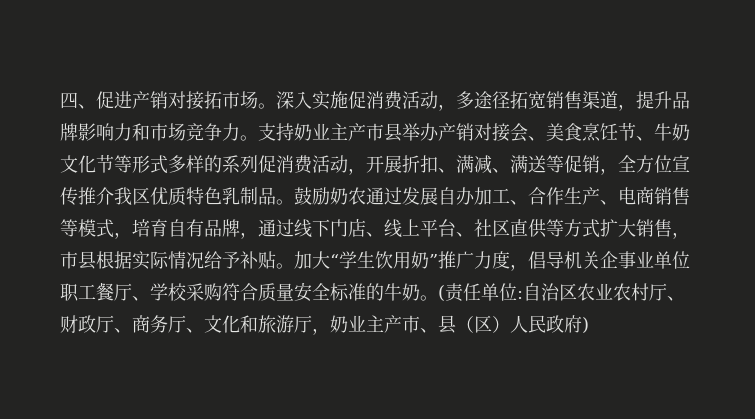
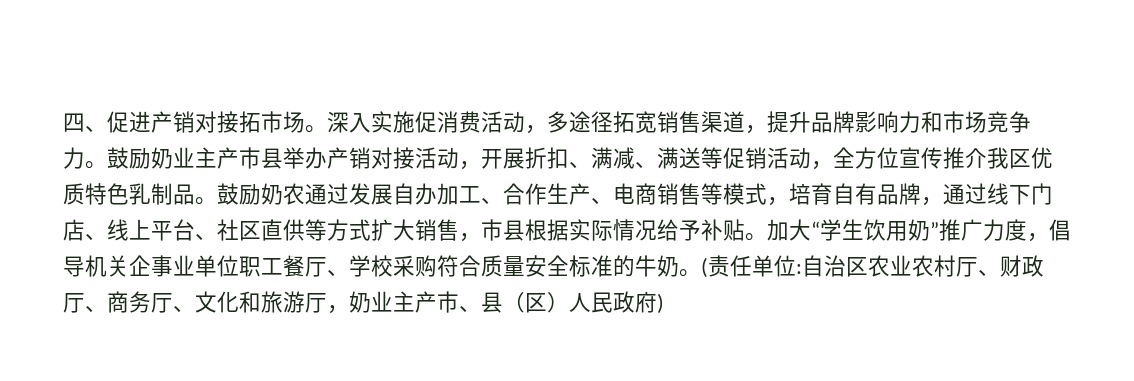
- 支持奶业主产市县举办产销对接会、美食烹饪节、牛奶文化节等形式多样的系列促消费活动，开展折扣、满减、满送等促销，全方位宣传推介我区优质特色乳制品。
+ 鼓励奶业主产市县举办产销对接活动，开展折扣、满减、满送等促销活动，全方位宣传推介我区优质特色乳制品。

